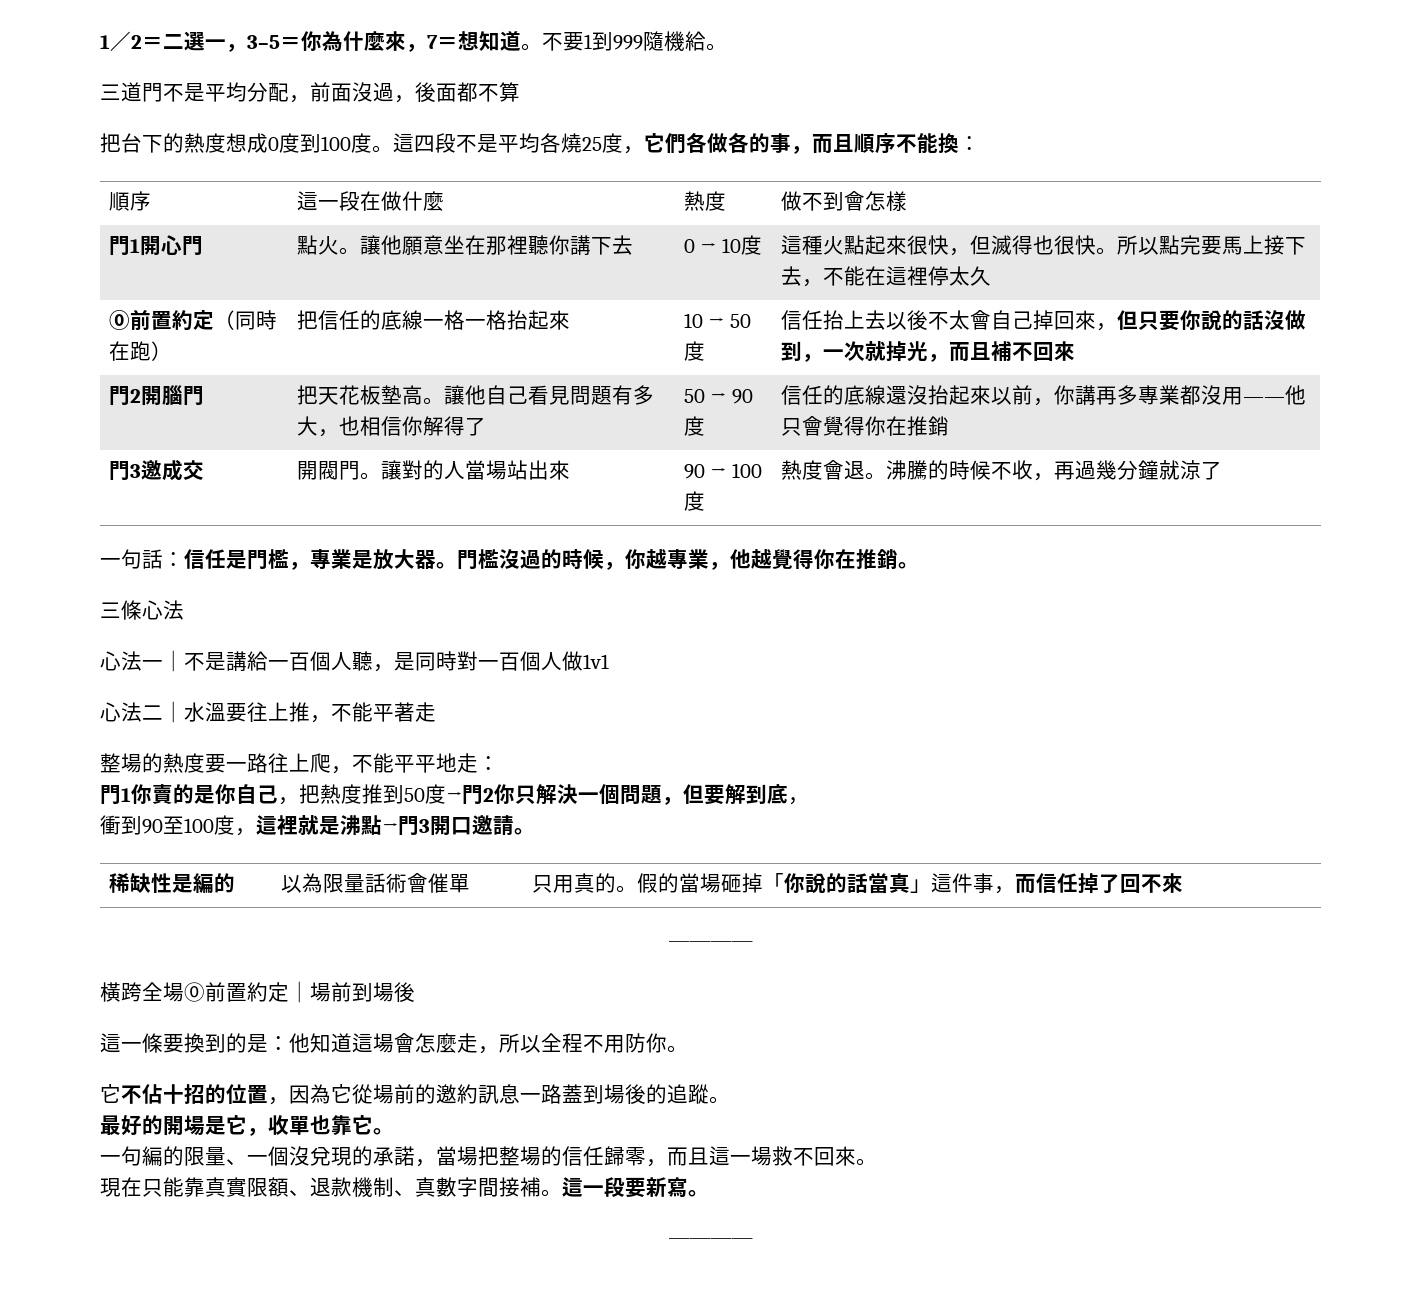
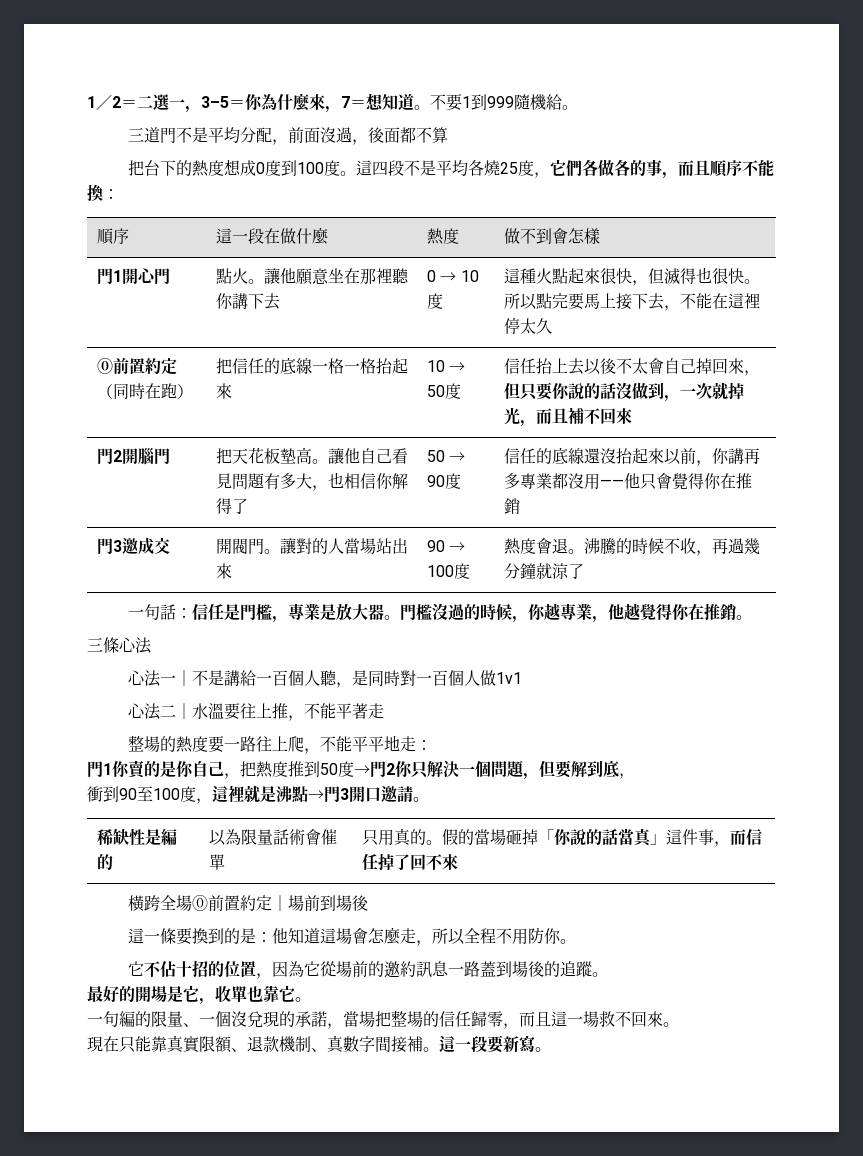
  稀缺性是編的 | 以為限量話術會催單 | 只用真的。假的當場砸掉「你說的話當真」這件事，而信任掉了回不來
- ────
  這一段要新寫。
- ────

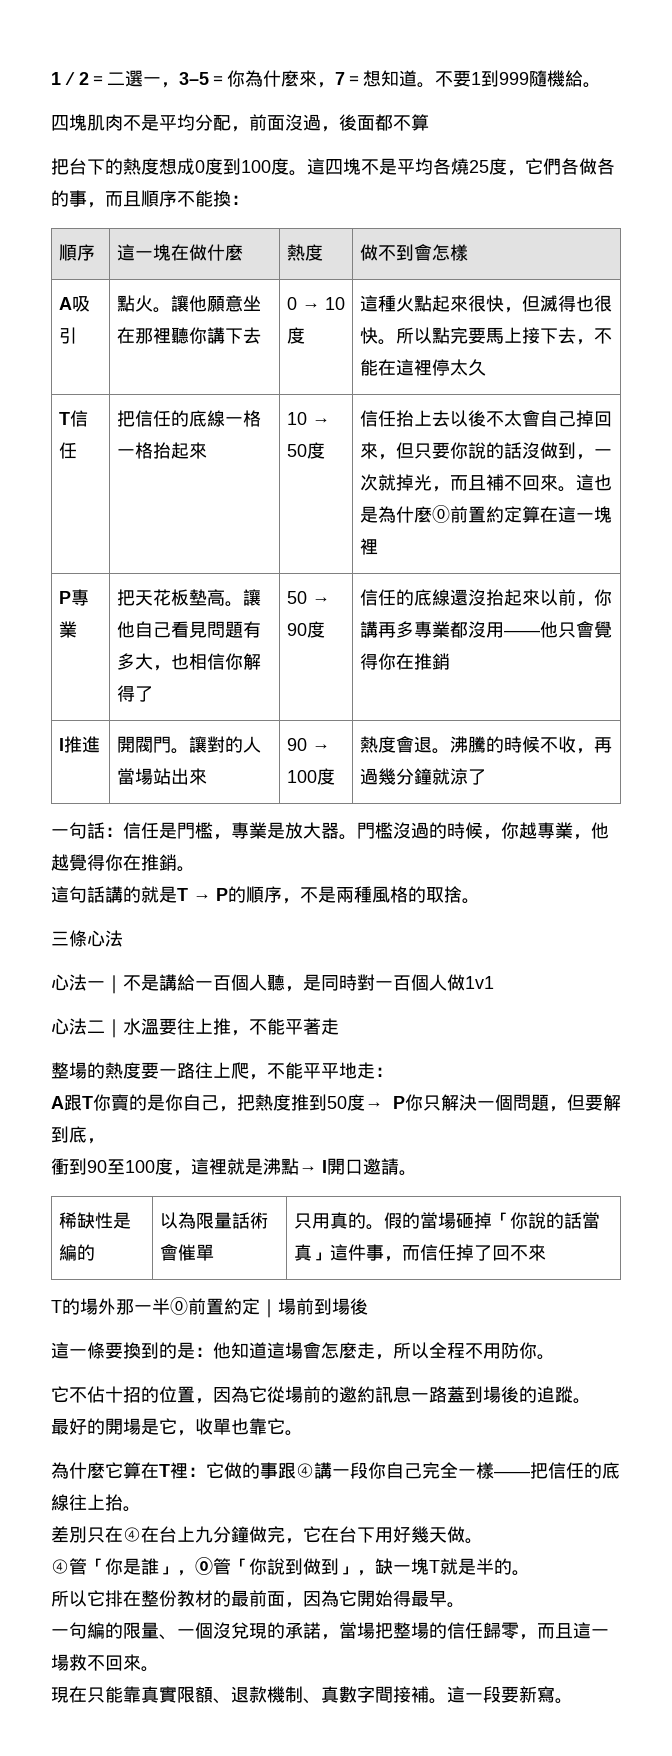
- 三道門不是平均分配，前面沒過，後面都不算
+ 四塊肌肉不是平均分配，前面沒過，後面都不算
- 這四段不是平均各燒25度，它們各做各的事，而且順序不能換：
+ 這四塊不是平均各燒25度，它們各做各的事，而且順序不能換：
- 順序 | 這一段在做什麼 | 熱度 | 做不到會怎樣
+ 順序 | 這一塊在做什麼 | 熱度 | 做不到會怎樣
- 門1開心門 | 點火。讓他願意坐在那裡聽你講下去 | 0 → 10度 | 這種火點起來很快，但滅得也很快。所以點完要馬上接下去，不能在這裡停太久
+ A吸引 | 點火。讓他願意坐在那裡聽你講下去 | 0 → 10度 | 這種火點起來很快，但滅得也很快。所以點完要馬上接下去，不能在這裡停太久
- ⓪前置約定（同時在跑）
+ T信任
- 信任抬上去以後不太會自己掉回來，但只要你說的話沒做到，一次就掉光，而且補不回來
- 門2開腦門 | 把天花板墊高。讓他自己看見問題有多大，也相信你解得了 | 50 → 90度 | 信任的底線還沒抬起來以前，你講再多專業都沒用——他只會覺得你在推銷
+ 信任抬上去以後不太會自己掉回來，但只要你說的話沒做到，一次就掉光，而且補不回來。這也是為什麼⓪前置約定算在這一塊裡
+ P專業 | 把天花板墊高。讓他自己看見問題有多大，也相信你解得了 | 50 → 90度 | 信任的底線還沒抬起來以前，你講再多專業都沒用——他只會覺得你在推銷
- 門3邀成交 | 開閥門。讓對的人當場站出來 | 90 → 100度 | 熱度會退。沸騰的時候不收，再過幾分鐘就涼了
+ I推進 | 開閥門。讓對的人當場站出來 | 90 → 100度 | 熱度會退。沸騰的時候不收，再過幾分鐘就涼了
+ 這句話講的就是T → P的順序，不是兩種風格的取捨。
- 門1你賣的是你自己，把熱度推到50度→門2你只解決一個問題，但要解到底，
+ A跟T你賣的是你自己，把熱度推到50度→ P你只解決一個問題，但要解到底，
- 衝到90至100度，這裡就是沸點→門3開口邀請。
+ 衝到90至100度，這裡就是沸點→ I開口邀請。
- 橫跨全場⓪前置約定｜場前到場後
+ T的場外那一半⓪前置約定｜場前到場後
+ 為什麼它算在T裡：它做的事跟④講一段你自己完全一樣——把信任的底線往上抬。
+ 差別只在④在台上九分鐘做完，它在台下用好幾天做。
+ ④管「你是誰」，⓪管「你說到做到」，缺一塊T就是半的。
+ 所以它排在整份教材的最前面，因為它開始得最早。

